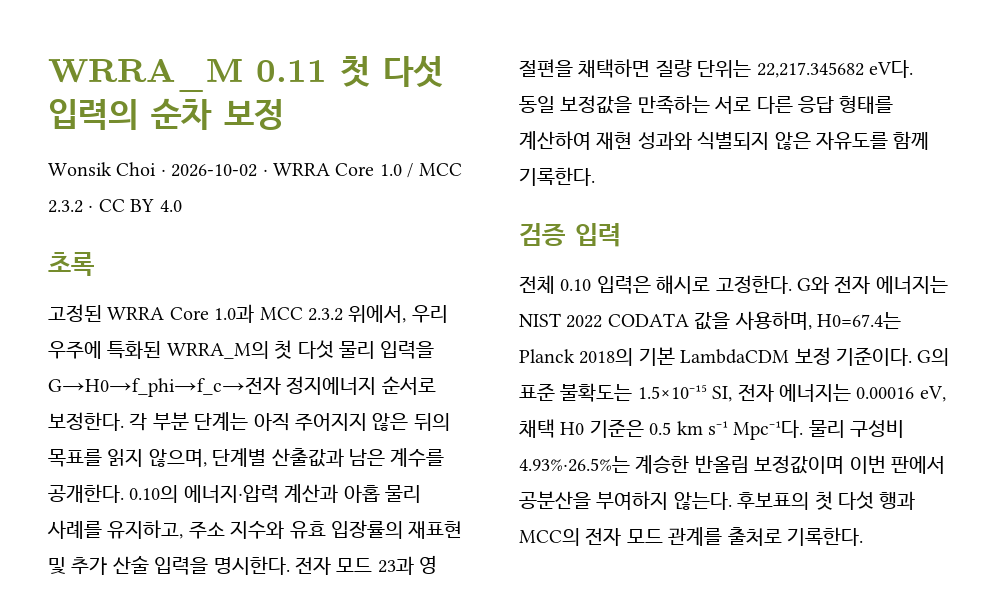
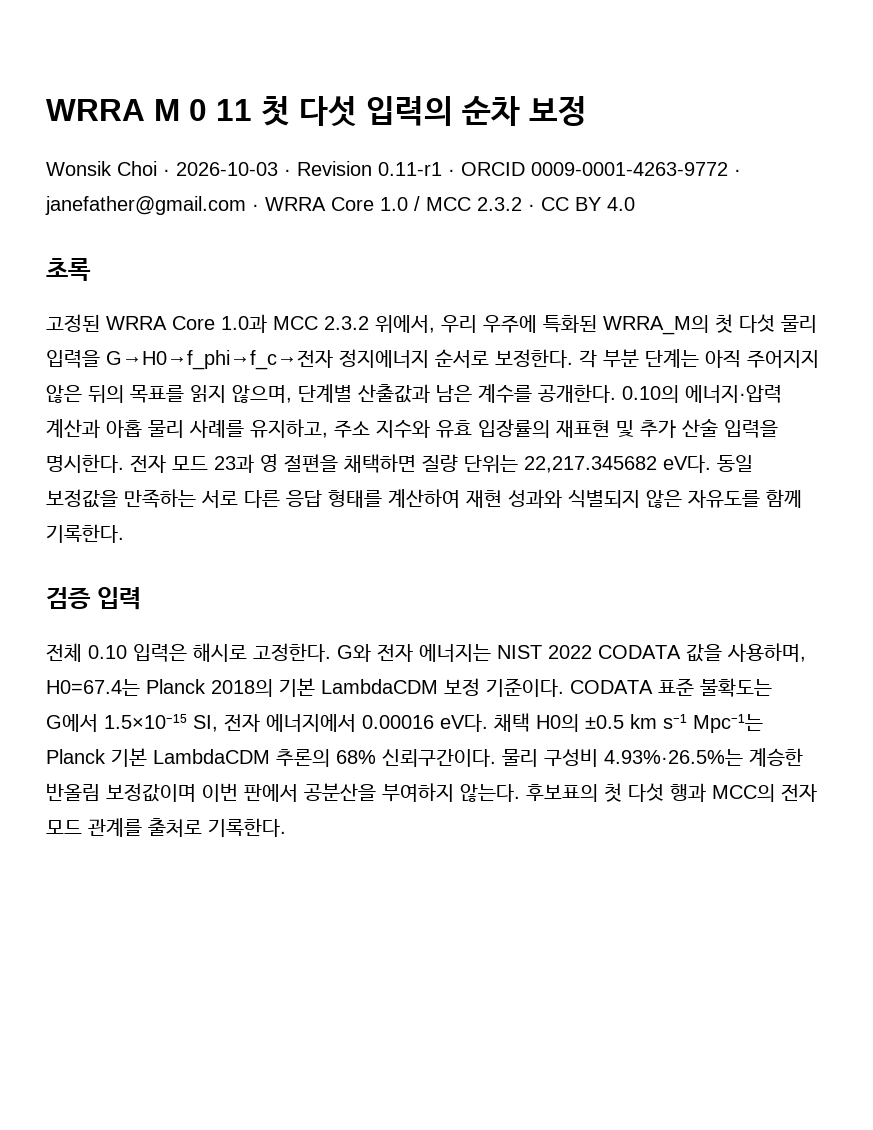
- WRRA_M 0.11 첫 다섯 입력의 순차 보정
+ WRRA M 0 11 첫 다섯 입력의 순차 보정
- Wonsik Choi · 2026-10-02 · WRRA Core 1.0 / MCC 2.3.2 · CC BY 4.0
+ Wonsik Choi · 2026-10-03 · Revision 0.11-r1 · ORCID 0009-0001-4263-9772 · janefather@gmail.com · WRRA Core 1.0 / MCC 2.3.2 · CC BY 4.0
- G의 표준 불확도는 1.5×10⁻¹⁵ SI, 전자 에너지는 0.00016 eV, 채택 H0 기준은 0.5 km s⁻¹ Mpc⁻¹다.
+ CODATA 표준 불확도는 G에서 1.5×10⁻¹⁵ SI, 전자 에너지에서 0.00016 eV다. 채택 H0의 ±0.5 km s⁻¹ Mpc⁻¹는 Planck 기본 LambdaCDM 추론의 68% 신뢰구간이다.

